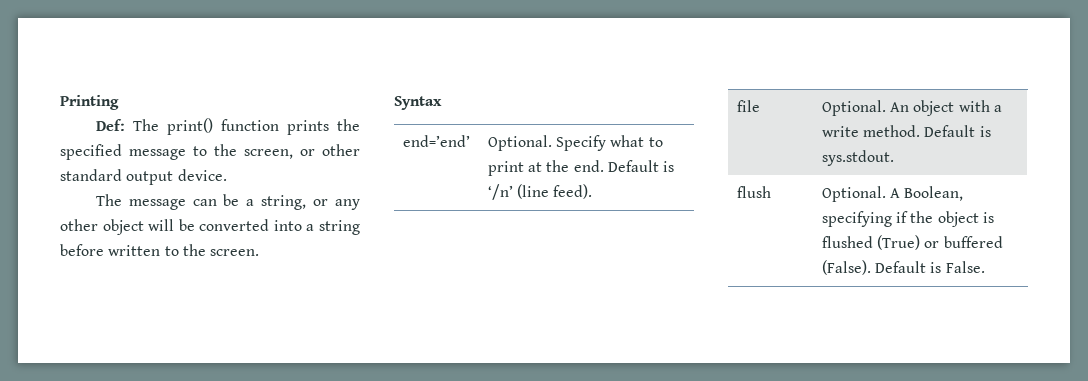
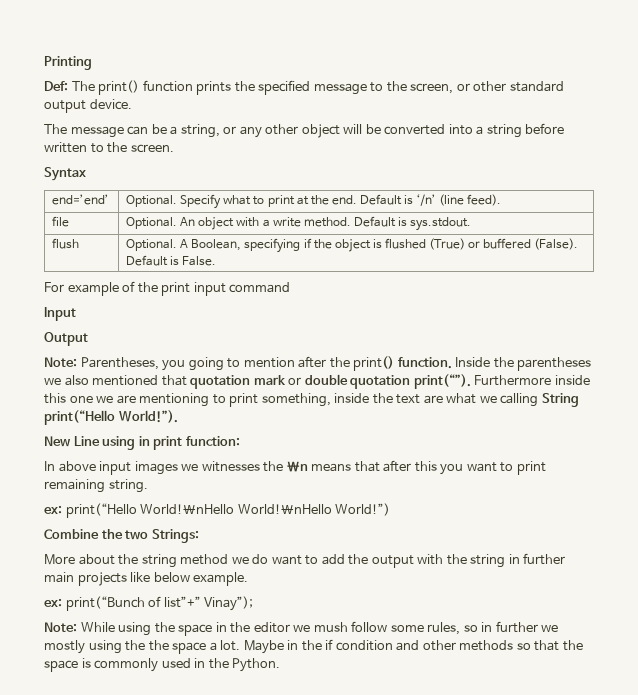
+ For example of the print input command
+ Input
+ Output
+ Note: Parentheses, you going to mention after the print() function. Inside the parentheses we also mentioned that quotation mark or double quotation print(“”). Furthermore inside this one we are mentioning to print something, inside the text are what we calling String print(“Hello World!”).
+ New Line using in print function:
+ In above input images we witnesses the \n means that after this you want to print remaining string.
+ ex: print(“Hello World!\nHello World!\nHello World!”)
+ Combine the two Strings:
+ More about the string method we do want to add the output with the string in further main projects like below example.
+ ex: print(“Bunch of list”+” Vinay”);
+ Note: While using the space in the editor we mush follow some rules, so in further we mostly using the the space a lot. Maybe in the if condition and other methods so that the space is commonly used in the Python.

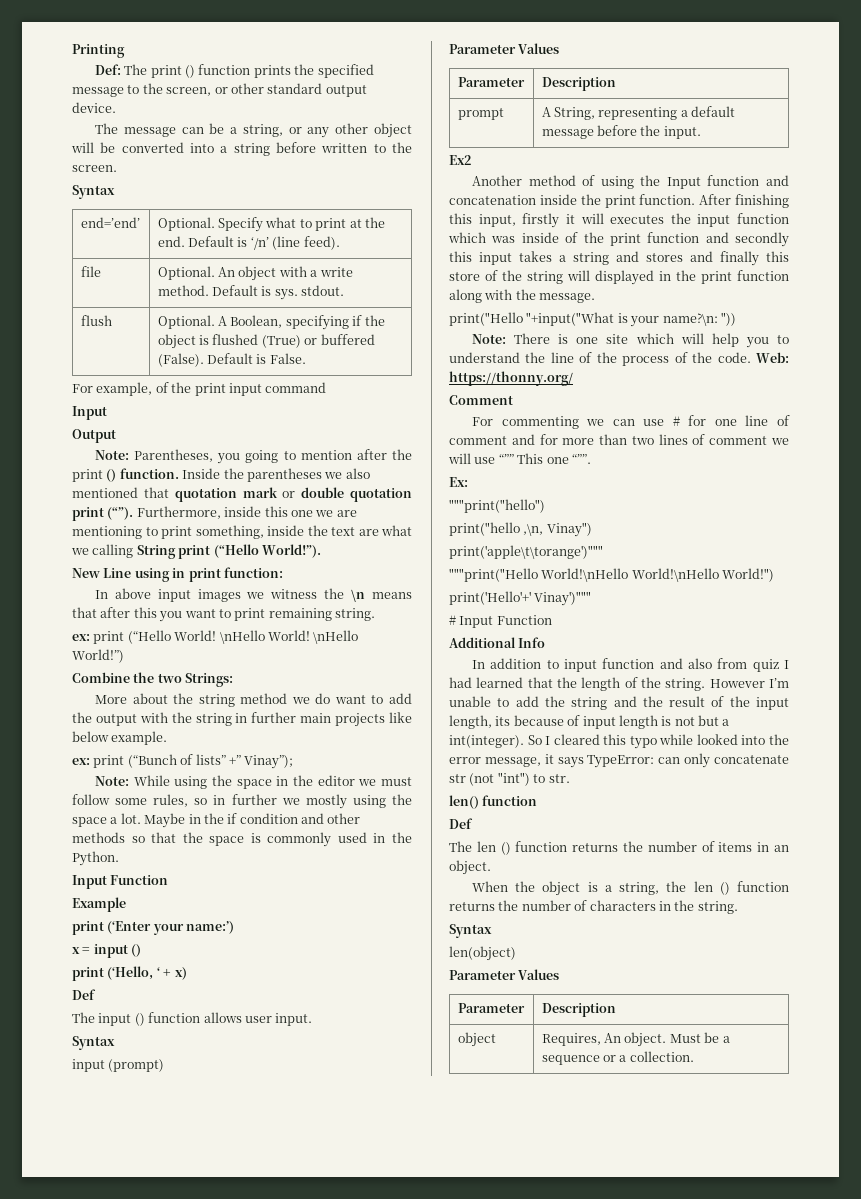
- Def: The print() function prints the specified message to the screen, or other standard output device.
+ Def: The print () function prints the specified message to the screen, or other standard output device.
- file | Optional. An object with a write method. Default is sys.stdout.
+ file | Optional. An object with a write method. Default is sys. stdout.
- For example of the print input command
+ For example, of the print input command
- Note: Parentheses, you going to mention after the print() function.
+ Note: Parentheses, you going to mention after the print () function.
- Inside the parentheses we also mentioned that quotation mark or double quotation print(“”). Furthermore inside this one we are mentioning to print something, inside the text are what we calling String print(“Hello World!”).
+ Inside the parentheses we also mentioned that quotation mark or double quotation print (“”). Furthermore, inside this one we are mentioning to print something, inside the text are what we calling String print (“Hello World!”).
- In above input images we witnesses the \n means that after this you want to print remaining string.
+ In above input images we witness the \n means that after this you want to print remaining string.
- ex: print(“Hello World!\nHello World!\nHello World!”)
+ ex: print (“Hello World! \nHello World! \nHello World!”)
- ex: print(“Bunch of list”+” Vinay”);
+ ex: print (“Bunch of lists” +” Vinay”);
- Note: While using the space in the editor we mush follow some rules, so in further we mostly using the the space a lot.
+ Note: While using the space in the editor we must follow some rules, so in further we mostly using the space a lot.
  Maybe in the if condition and other methods so that the space is commonly used in the Python.
+ Input Function
+ Example
+ print (‘Enter your name:’)
+ x = input ()
+ print (‘Hello, ‘ + x)
+ Def
+ The input () function allows user input.
+ Syntax
+ input (prompt)
+ Parameter Values
+ Parameter | Description
+ prompt | A String, representing a default message before the input.
+ Ex2
+ Another method of using the Input function and concatenation inside the print function. After finishing this input, firstly it will executes the input function which was inside of the print function and secondly this input takes a string and stores and finally this store of the string will displayed in the print function along with the message.
+ print("Hello "+input("What is your name?\n: "))
+ Note: There is one site which will help you to understand the line of the process of the code. Web: https://thonny.org/
+ Comment
+ For commenting we can use # for one line of comment and for more than two lines of comment we will use “”” This one “””.
+ Ex:
+ """print("hello")
+ print("hello ,\n, Vinay")
+ print('apple\t\torange')"""
+ """print("Hello World!\nHello World!\nHello World!")
+ print('Hello'+' Vinay')"""
+ # Input Function
+ Additional Info
+ In addition to input function and also from quiz I had learned that the length of the string. However I’m unable to add the string and the result of the input length, its because of input length is not but a int(integer). So I cleared this typo while looked into the error message, it says TypeError: can only concatenate str (not "int") to str.
+ len() function
+ Def
+ The len () function returns the number of items in an object.
+ When the object is a string, the len () function returns the number of characters in the string.
+ Syntax
+ len(object)
+ Parameter Values
+ Parameter | Description
+ object | Requires, An object. Must be a sequence or a collection.

